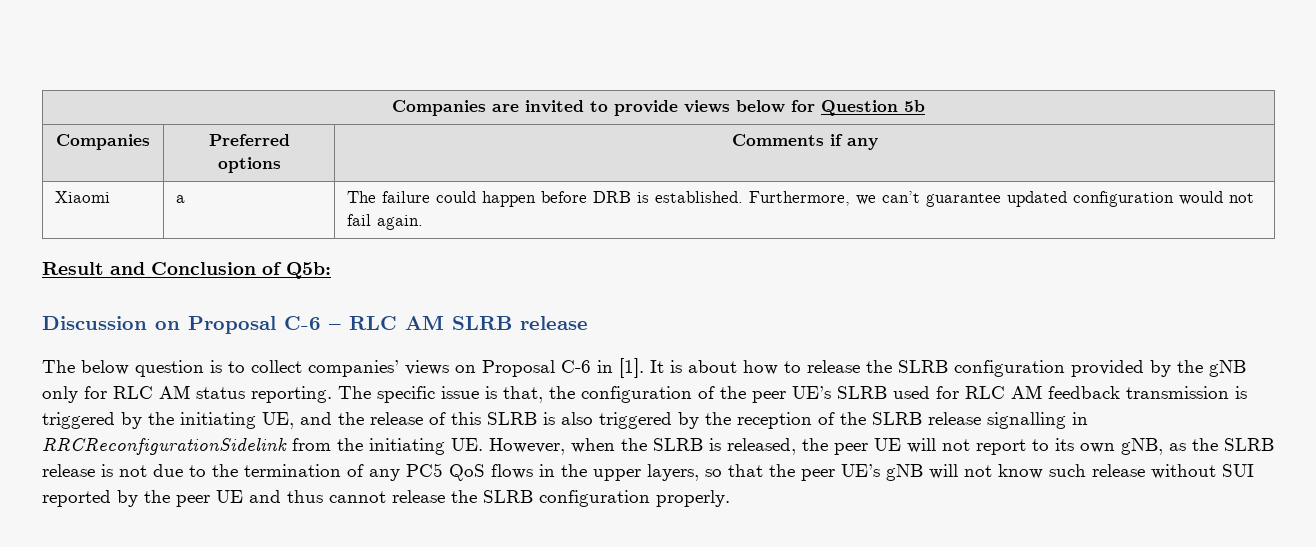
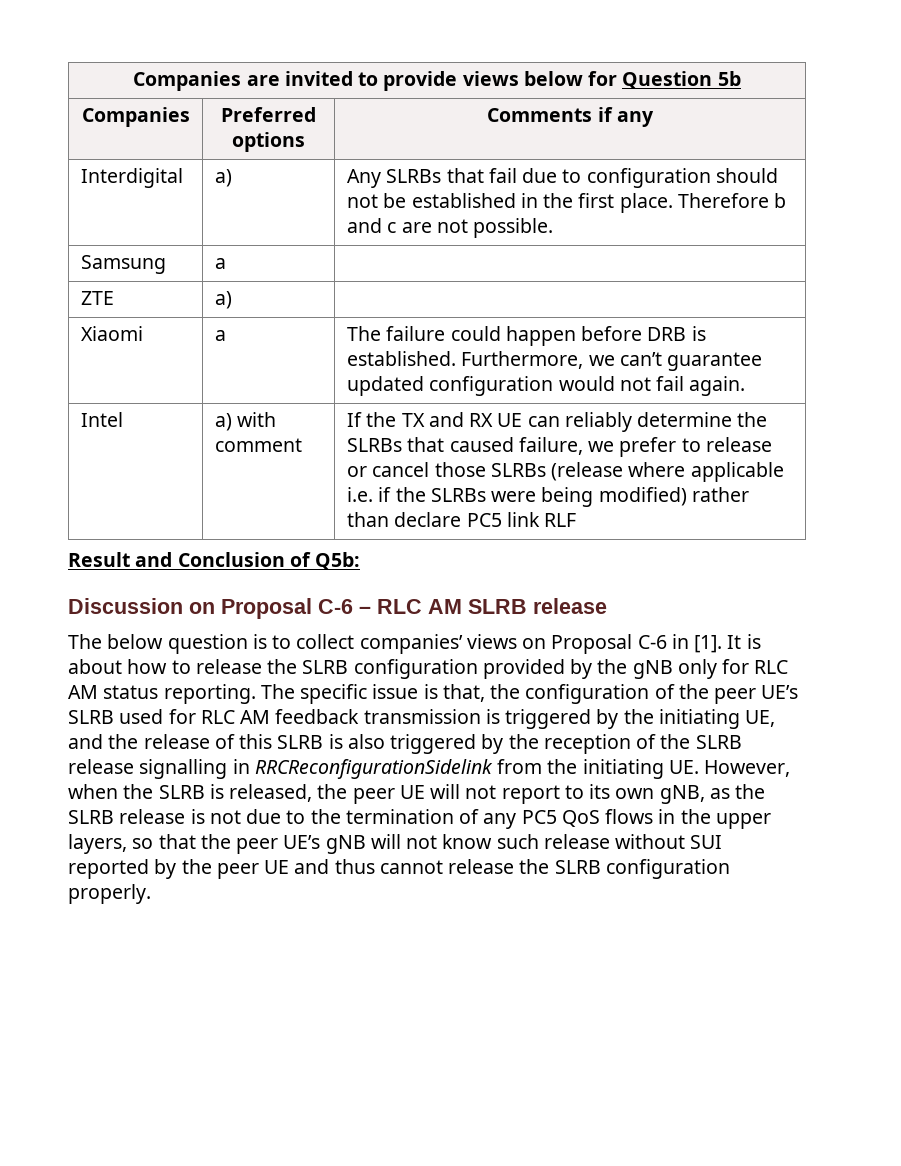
+ Interdigital | a) | Any SLRBs that fail due to configuration should not be established in the first place. Therefore b and c are not possible.
+ Samsung | a |
+ ZTE | a) |
+ Intel | a) with comment | If the TX and RX UE can reliably determine the SLRBs that caused failure, we prefer to release or cancel those SLRBs (release where applicable i.e. if the SLRBs were being modified) rather than declare PC5 link RLF

